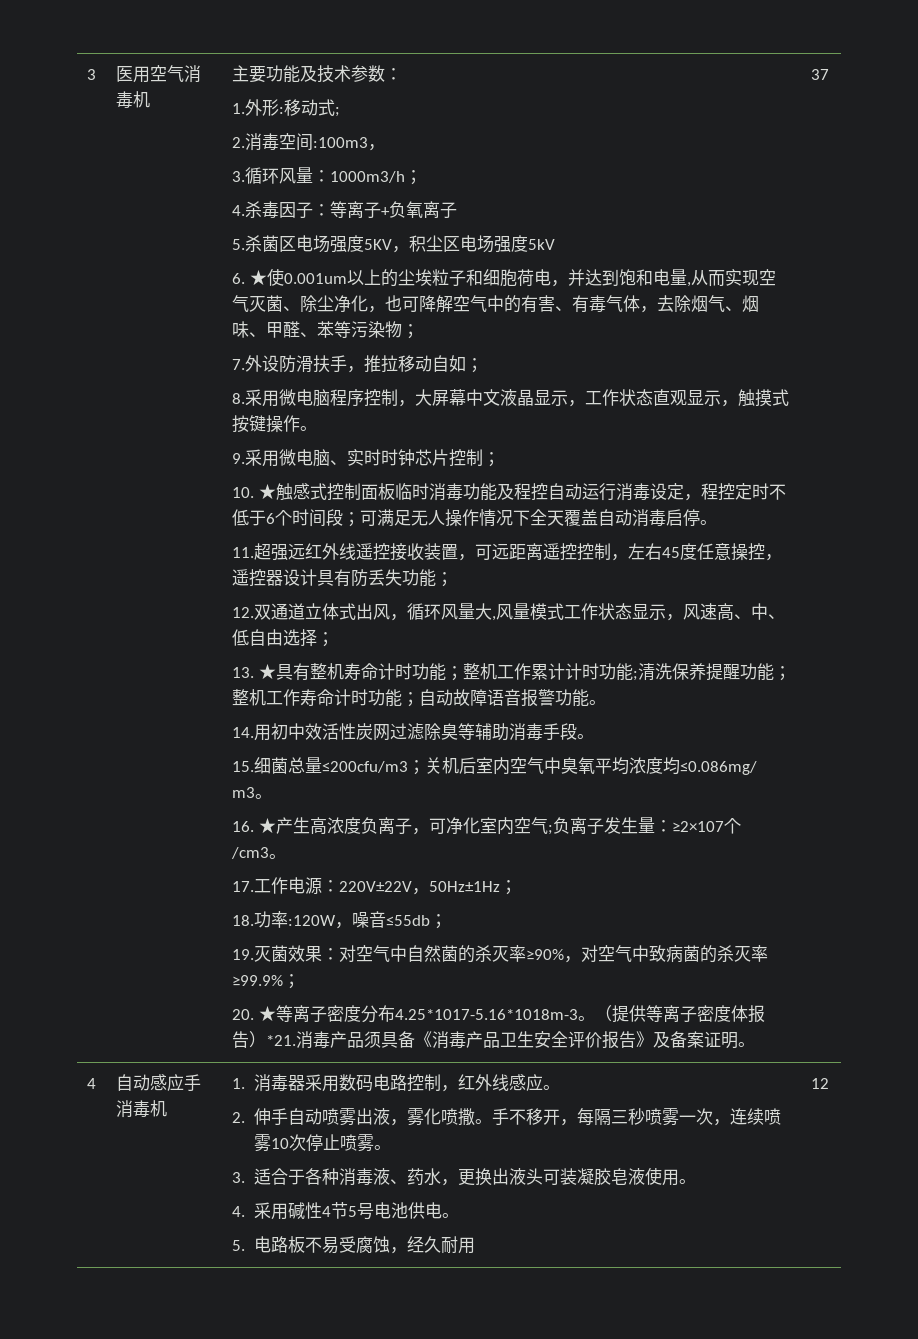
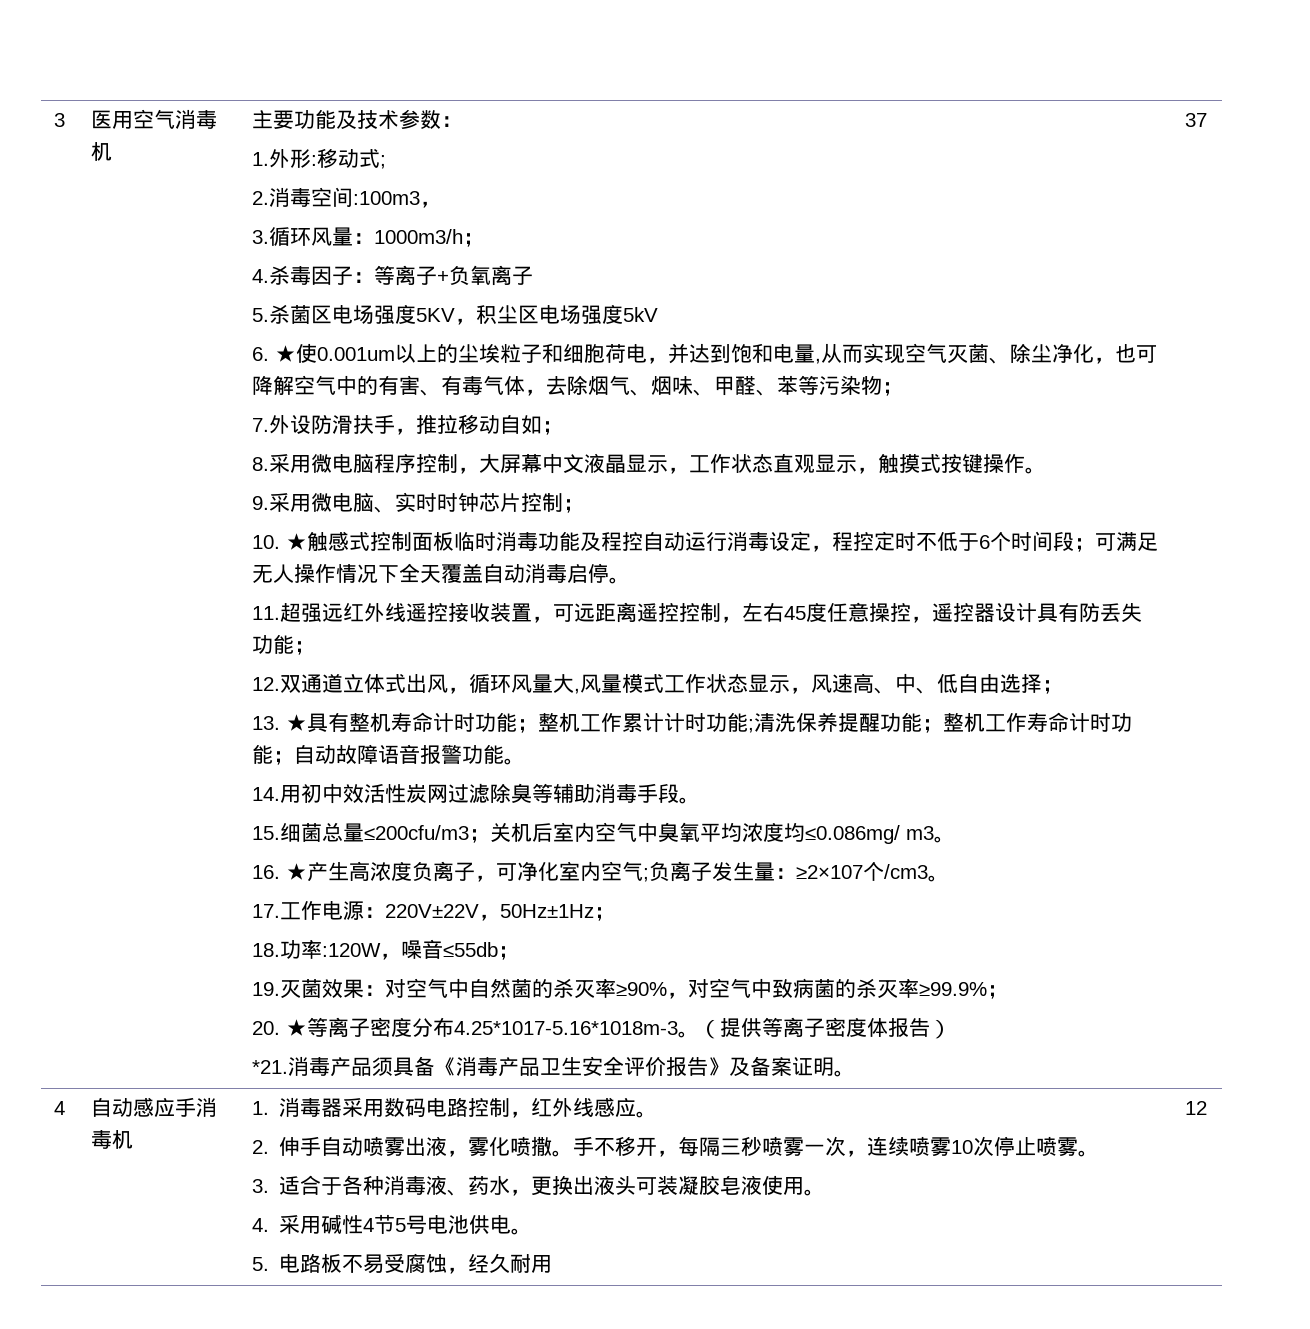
- （提供等离子密度体报告）*21.
+ （提供等离子密度体报告）
+ *21.

